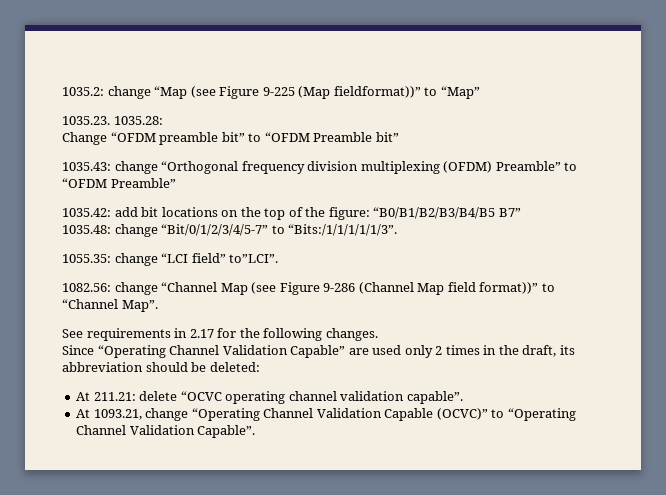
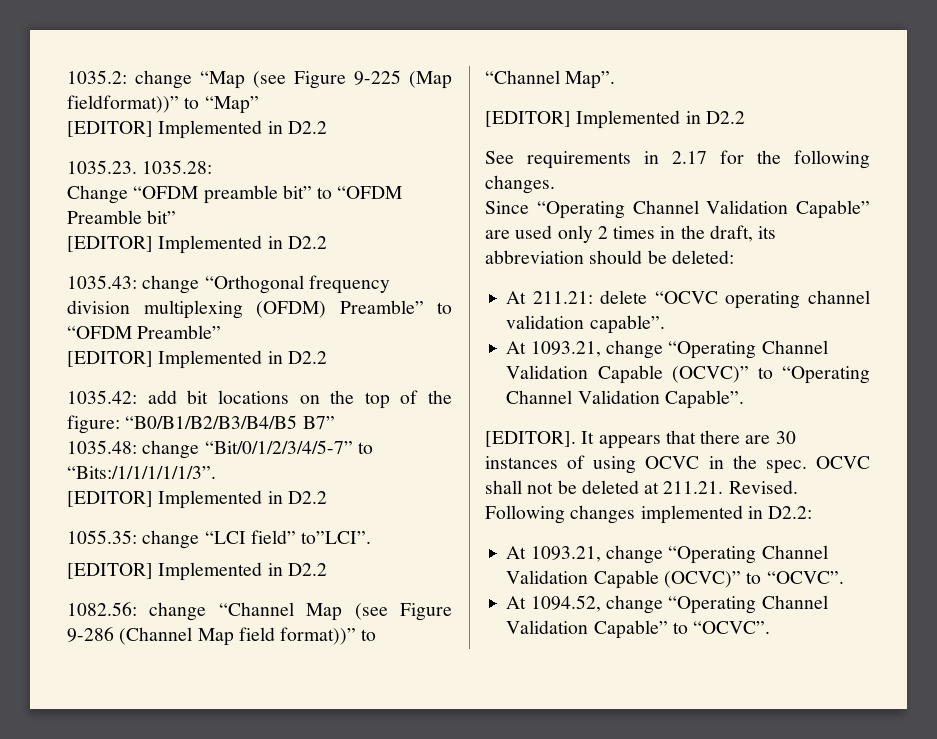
  1035.2: change “Map (see Figure 9-225 (Map fieldformat))” to “Map”
+ [EDITOR] Implemented in D2.2
  Change “OFDM preamble bit” to “OFDM Preamble bit”
+ [EDITOR] Implemented in D2.2
  1035.43: change “Orthogonal frequency division multiplexing (OFDM) Preamble” to “OFDM Preamble”
+ [EDITOR] Implemented in D2.2
  1035.48: change “Bit/0/1/2/3/4/5-7” to “Bits:/1/1/1/1/1/3”.
+ [EDITOR] Implemented in D2.2
  1055.35: change “LCI field” to”LCI”.
+ [EDITOR] Implemented in D2.2
  1082.56: change “Channel Map (see Figure 9-286 (Channel Map field format))” to “Channel Map”.
+ [EDITOR] Implemented in D2.2
+ [EDITOR]. It appears that there are 30 instances of using OCVC in the spec. OCVC shall not be deleted at 211.21. Revised. Following changes implemented in D2.2:
+ At 1093.21, change “Operating Channel Validation Capable (OCVC)” to “OCVC”.
+ At 1094.52, change “Operating Channel Validation Capable” to “OCVC”.

